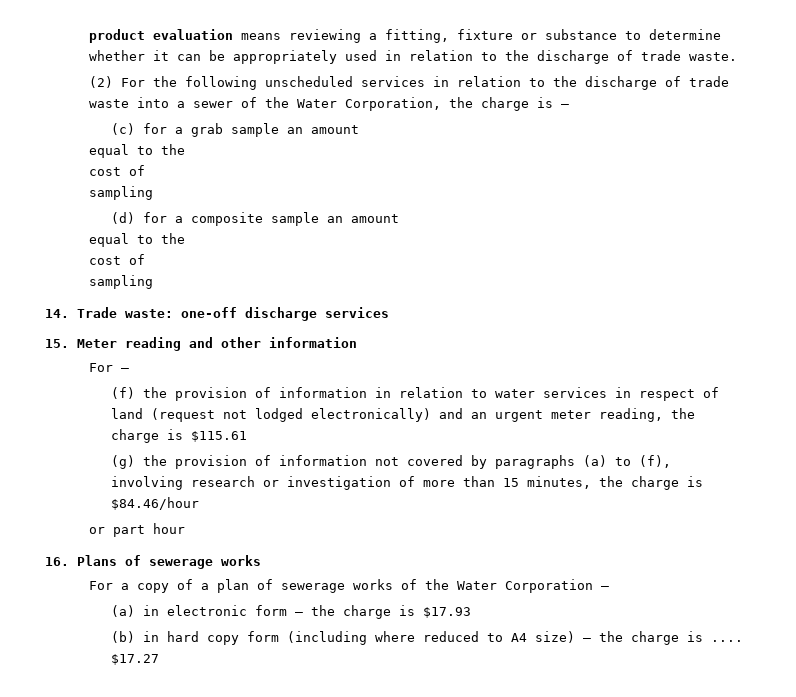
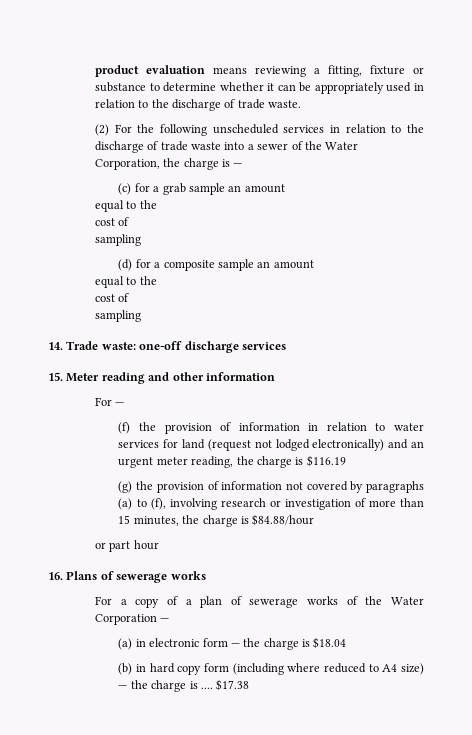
- (f) the provision of information in relation to water services in respect of land (request not lodged electronically) and an urgent meter reading, the charge is $115.61
+ (f) the provision of information in relation to water services for land (request not lodged electronically) and an urgent meter reading, the charge is $116.19
- (g) the provision of information not covered by paragraphs (a) to (f), involving research or investigation of more than 15 minutes, the charge is $84.46/hour
+ (g) the provision of information not covered by paragraphs (a) to (f), involving research or investigation of more than 15 minutes, the charge is $84.88/hour
- (a) in electronic form — the charge is $17.93
+ (a) in electronic form — the charge is $18.04
- $17.27
+ $17.38

